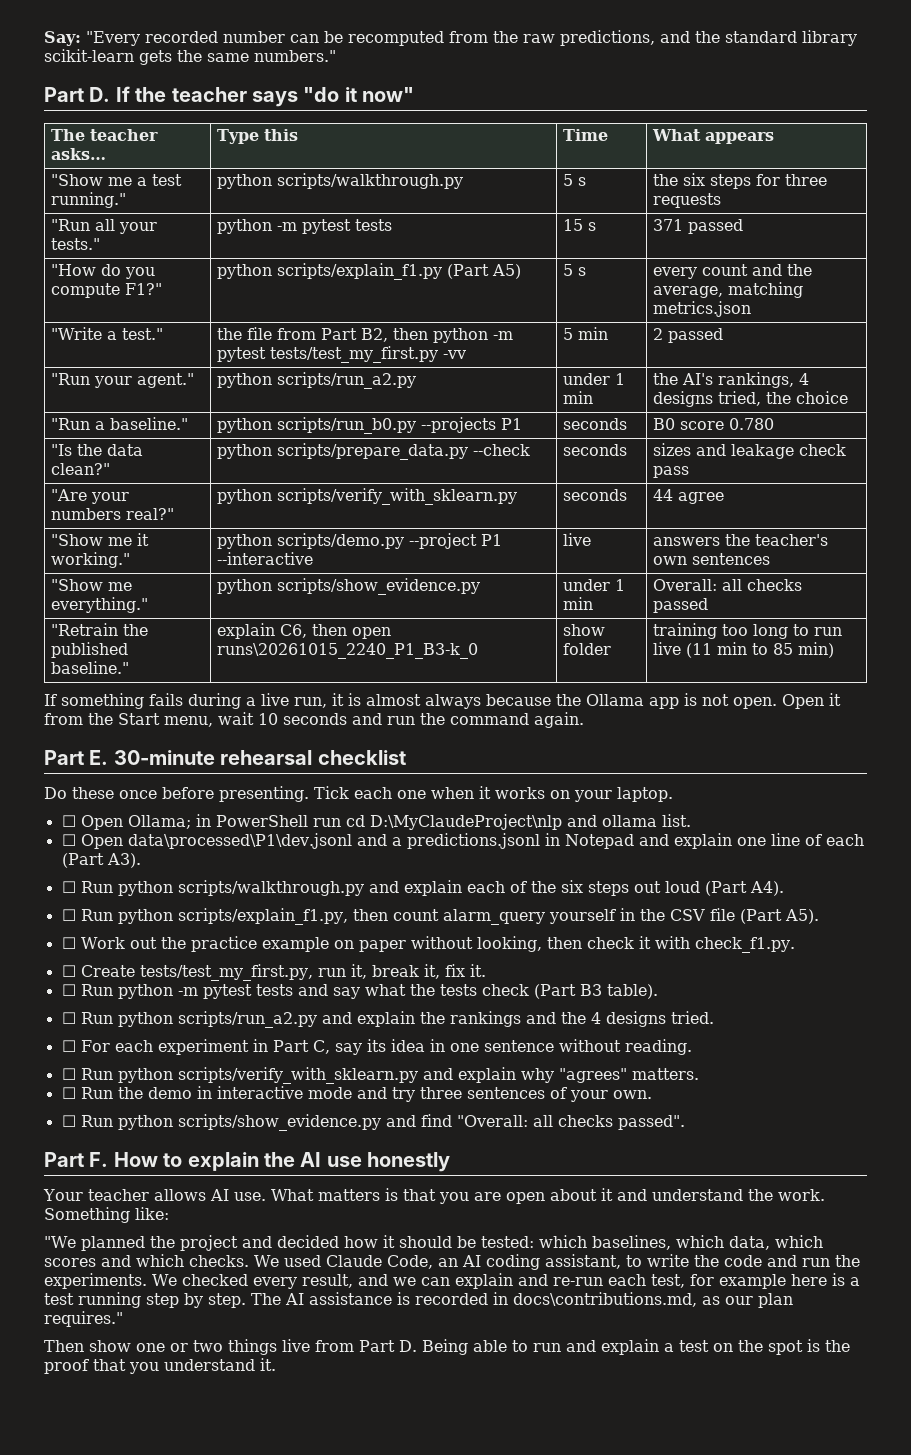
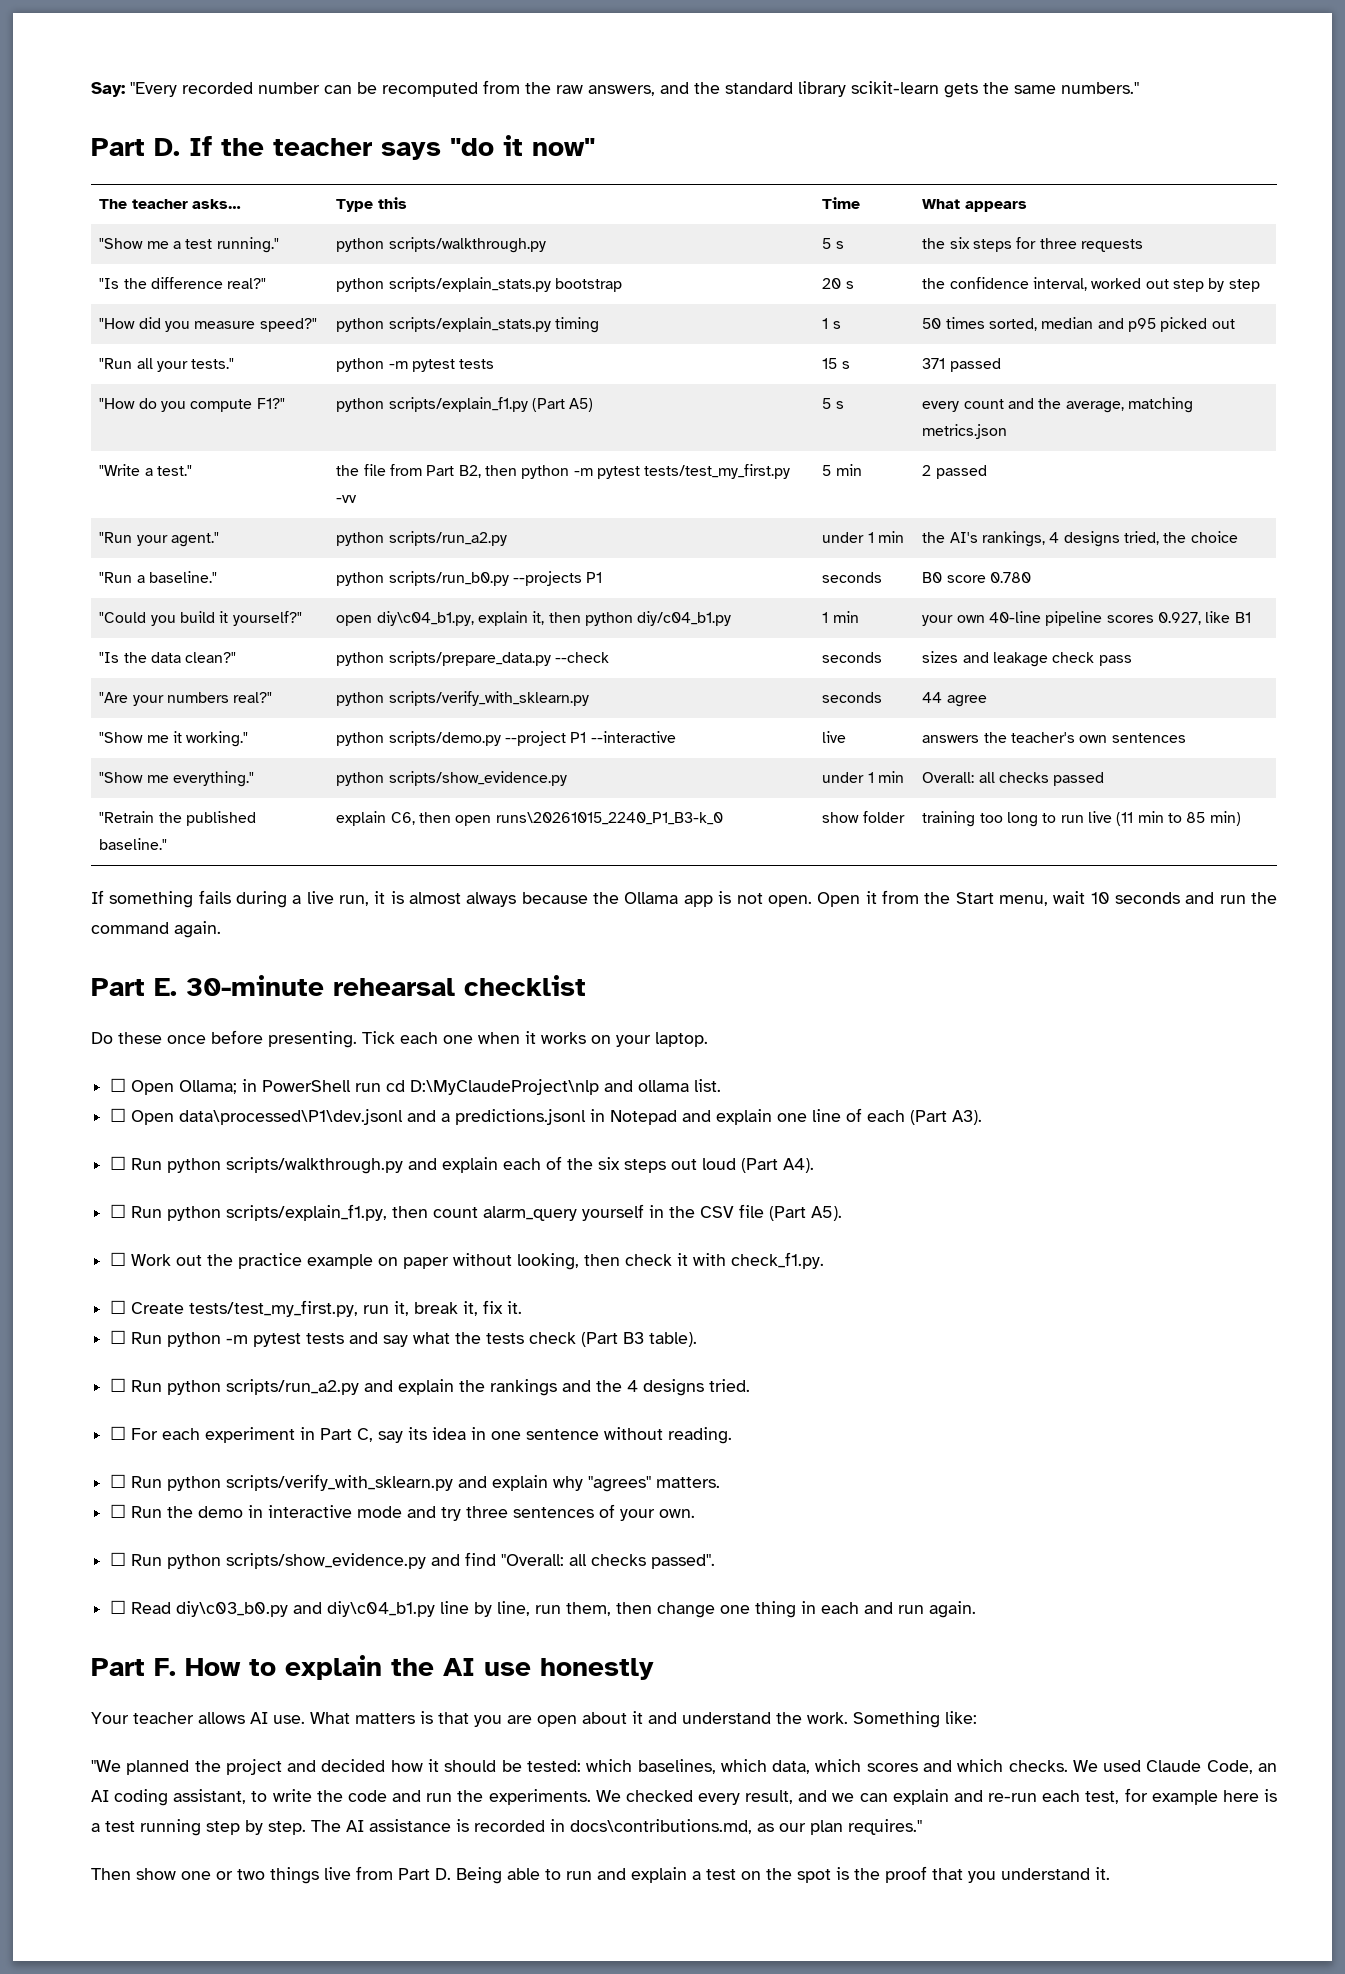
- Say: "Every recorded number can be recomputed from the raw predictions, and the standard library scikit-learn gets the same numbers."
+ Say: "Every recorded number can be recomputed from the raw answers, and the standard library scikit-learn gets the same numbers."
+ "Is the difference real?" | python scripts/explain_stats.py bootstrap | 20 s | the confidence interval, worked out step by step
+ "How did you measure speed?" | python scripts/explain_stats.py timing | 1 s | 50 times sorted, median and p95 picked out
+ "Could you build it yourself?" | open diy\c04_b1.py, explain it, then python diy/c04_b1.py | 1 min | your own 40-line pipeline scores 0.927, like B1
+ ☐ Read diy\c03_b0.py and diy\c04_b1.py line by line, run them, then change one thing in each and run again.

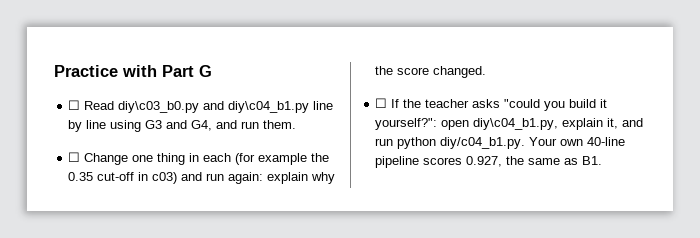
- Say: "Every recorded number can be recomputed from the raw answers, and the standard library scikit-learn gets the same numbers."
- Part D. If the teacher says "do it now"
- The teacher asks… | Type this | Time | What appears
- "Show me a test running." | python scripts/walkthrough.py | 5 s | the six steps for three requests
- "Is the difference real?" | python scripts/explain_stats.py bootstrap | 20 s | the confidence interval, worked out step by step
- "How did you measure speed?" | python scripts/explain_stats.py timing | 1 s | 50 times sorted, median and p95 picked out
- "Run all your tests." | python -m pytest tests | 15 s | 371 passed
- "How do you compute F1?" | python scripts/explain_f1.py (Part A5) | 5 s | every count and the average, matching metrics.json
- "Write a test." | the file from Part B2, then python -m pytest tests/test_my_first.py -vv | 5 min | 2 passed
- "Run your agent." | python scripts/run_a2.py | under 1 min | the AI's rankings, 4 designs tried, the choice
- "Run a baseline." | python scripts/run_b0.py --projects P1 | seconds | B0 score 0.780
- "Could you build it yourself?" | open diy\c04_b1.py, explain it, then python diy/c04_b1.py | 1 min | your own 40-line pipeline scores 0.927, like B1
- "Is the data clean?" | python scripts/prepare_data.py --check | seconds | sizes and leakage check pass
- "Are your numbers real?" | python scripts/verify_with_sklearn.py | seconds | 44 agree
- "Show me it working." | python scripts/demo.py --project P1 --interactive | live | answers the teacher's own sentences
- "Show me everything." | python scripts/show_evidence.py | under 1 min | Overall: all checks passed
- "Retrain the published baseline." | explain C6, then open runs\20261015_2240_P1_B3-k_0 | show folder | training too long to run live (11 min to 85 min)
- If something fails during a live run, it is almost always because the Ollama app is not open. Open it from the Start menu, wait 10 seconds and run the command again.
- Part E. 30-minute rehearsal checklist
- Do these once before presenting. Tick each one when it works on your laptop.
- ☐ Open Ollama; in PowerShell run cd D:\MyClaudeProject\nlp and ollama list.
- ☐ Open data\processed\P1\dev.jsonl and a predictions.jsonl in Notepad and explain one line of each (Part A3).
- ☐ Run python scripts/walkthrough.py and explain each of the six steps out loud (Part A4).
- ☐ Run python scripts/explain_f1.py, then count alarm_query yourself in the CSV file (Part A5).
- ☐ Work out the practice example on paper without looking, then check it with check_f1.py.
- ☐ Create tests/test_my_first.py, run it, break it, fix it.
- ☐ Run python -m pytest tests and say what the tests check (Part B3 table).
- ☐ Run python scripts/run_a2.py and explain the rankings and the 4 designs tried.
- ☐ For each experiment in Part C, say its idea in one sentence without reading.
- ☐ Run python scripts/verify_with_sklearn.py and explain why "agrees" matters.
- ☐ Run the demo in interactive mode and try three sentences of your own.
- ☐ Run python scripts/show_evidence.py and find "Overall: all checks passed".
+ Practice with Part G
- ☐ Read diy\c03_b0.py and diy\c04_b1.py line by line, run them, then change one thing in each and run again.
- Part F. How to explain the AI use honestly
- Your teacher allows AI use. What matters is that you are open about it and understand the work. Something like:
- "We planned the project and decided how it should be tested: which baselines, which data, which scores and which checks. We used Claude Code, an AI coding assistant, to write the code and run the experiments. We checked every result, and we can explain and re-run each test, for example here is a test running step by step. The AI assistance is recorded in docs\contributions.md, as our plan requires."
- Then show one or two things live from Part D. Being able to run and explain a test on the spot is the proof that you understand it.
+ ☐ Read diy\c03_b0.py and diy\c04_b1.py line by line using G3 and G4, and run them.
+ ☐ Change one thing in each (for example the 0.35 cut-off in c03) and run again: explain why the score changed.
+ ☐ If the teacher asks "could you build it yourself?": open diy\c04_b1.py, explain it, and run python diy/c04_b1.py. Your own 40-line pipeline scores 0.927, the same as B1.

